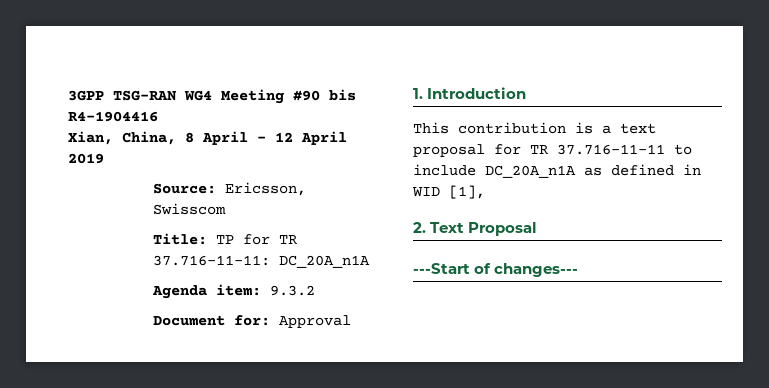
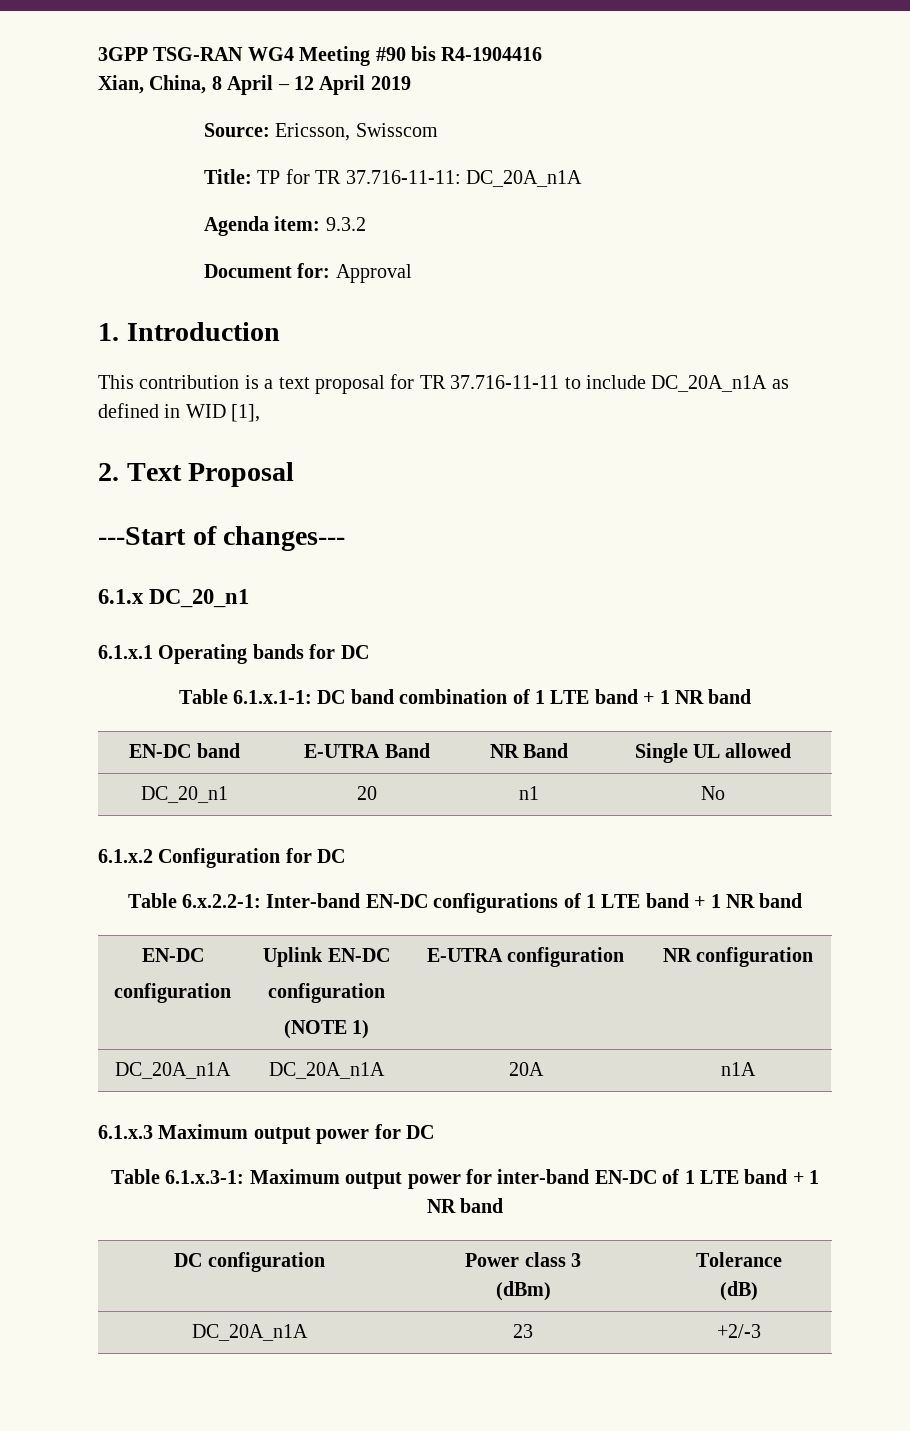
+ 6.1.x DC_20_n1
+ 6.1.x.1 Operating bands for DC
+ Table 6.1.x.1-1: DC band combination of 1 LTE band + 1 NR band
+ EN-DC band | E-UTRA Band | NR Band | Single UL allowed
+ DC_20_n1 | 20 | n1 | No
+ 6.1.x.2 Configuration for DC
+ Table 6.x.2.2-1: Inter-band EN-DC configurations of 1 LTE band + 1 NR band
+ EN-DC
+ configuration | Uplink EN-DC
+ configuration
+ (NOTE 1) | E-UTRA configuration | NR configuration
+ DC_20A_n1A | DC_20A_n1A | 20A | n1A
+ 6.1.x.3 Maximum output power for DC
+ Table 6.1.x.3-1: Maximum output power for inter-band EN-DC of 1 LTE band + 1 NR band
+ DC configuration | Power class 3
+ (dBm) | Tolerance
+ (dB)
+ DC_20A_n1A | 23 | +2/-3

